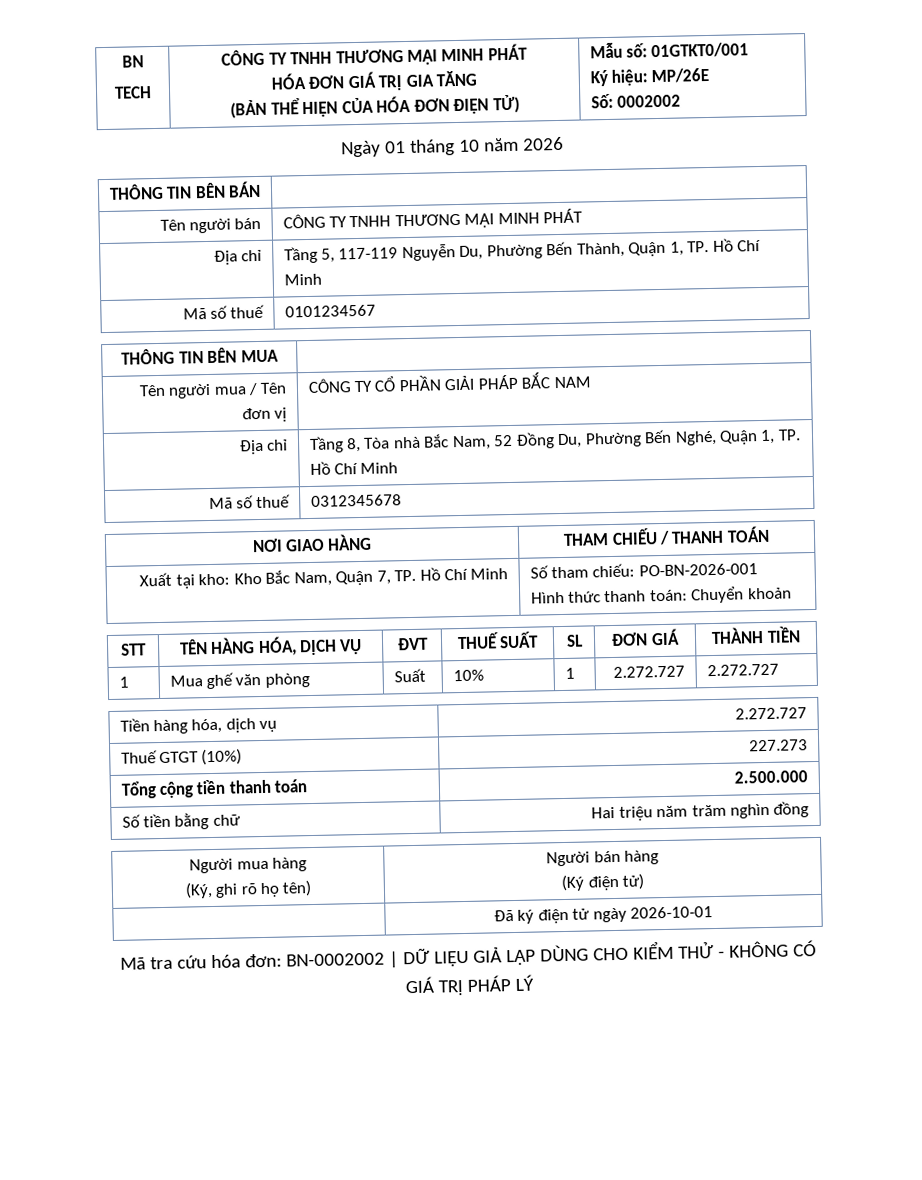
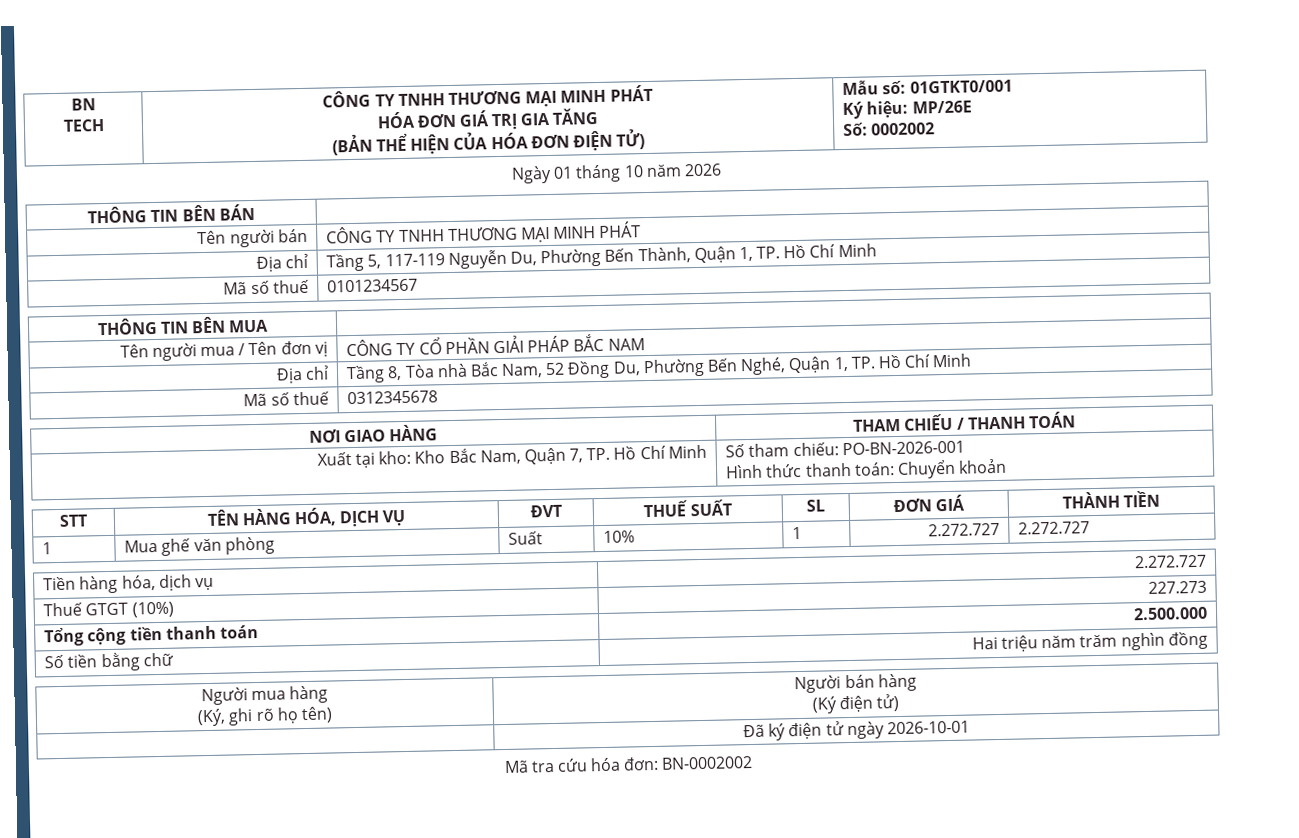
- Mã tra cứu hóa đơn: BN-0002002 | DỮ LIỆU GIẢ LẬP DÙNG CHO KIỂM THỬ - KHÔNG CÓ GIÁ TRỊ PHÁP LÝ
+ Mã tra cứu hóa đơn: BN-0002002

